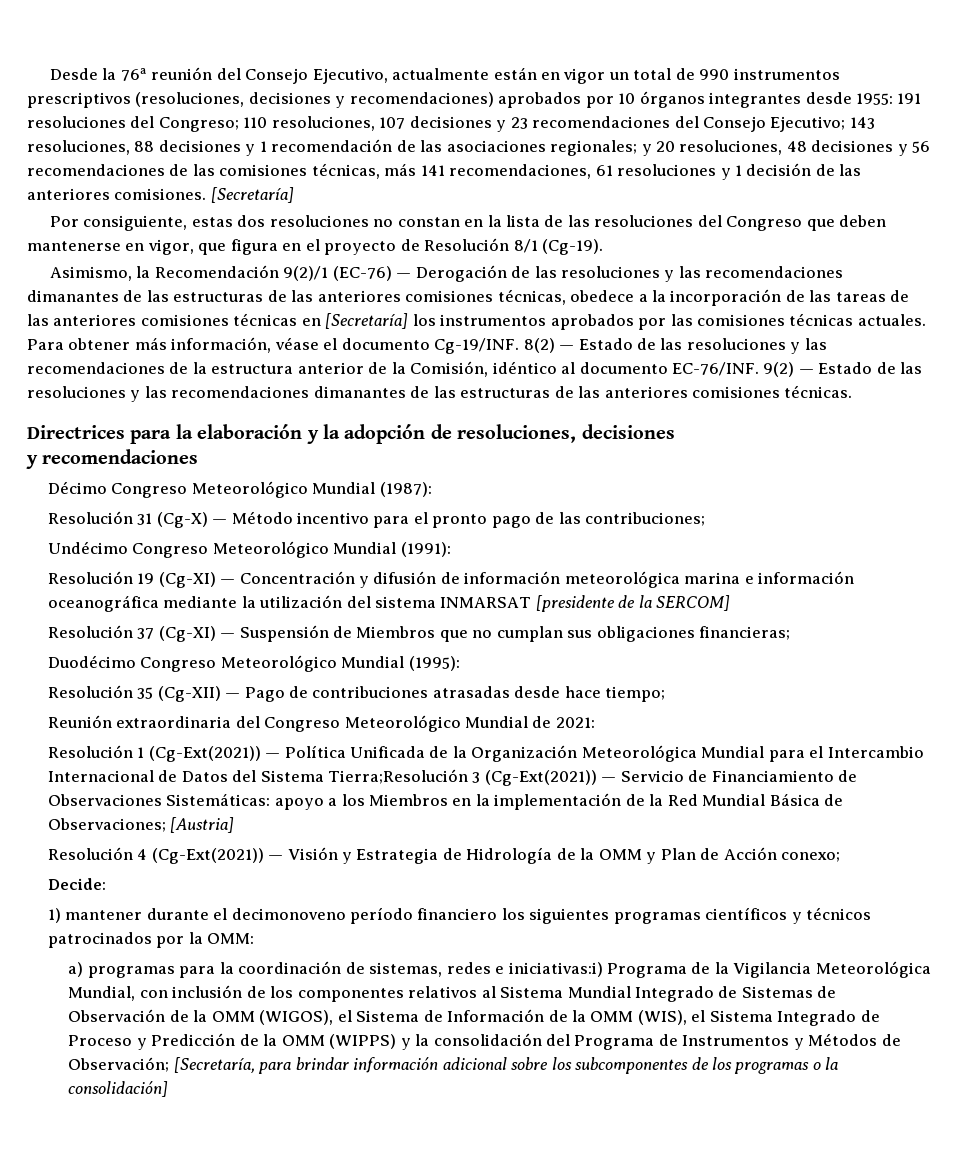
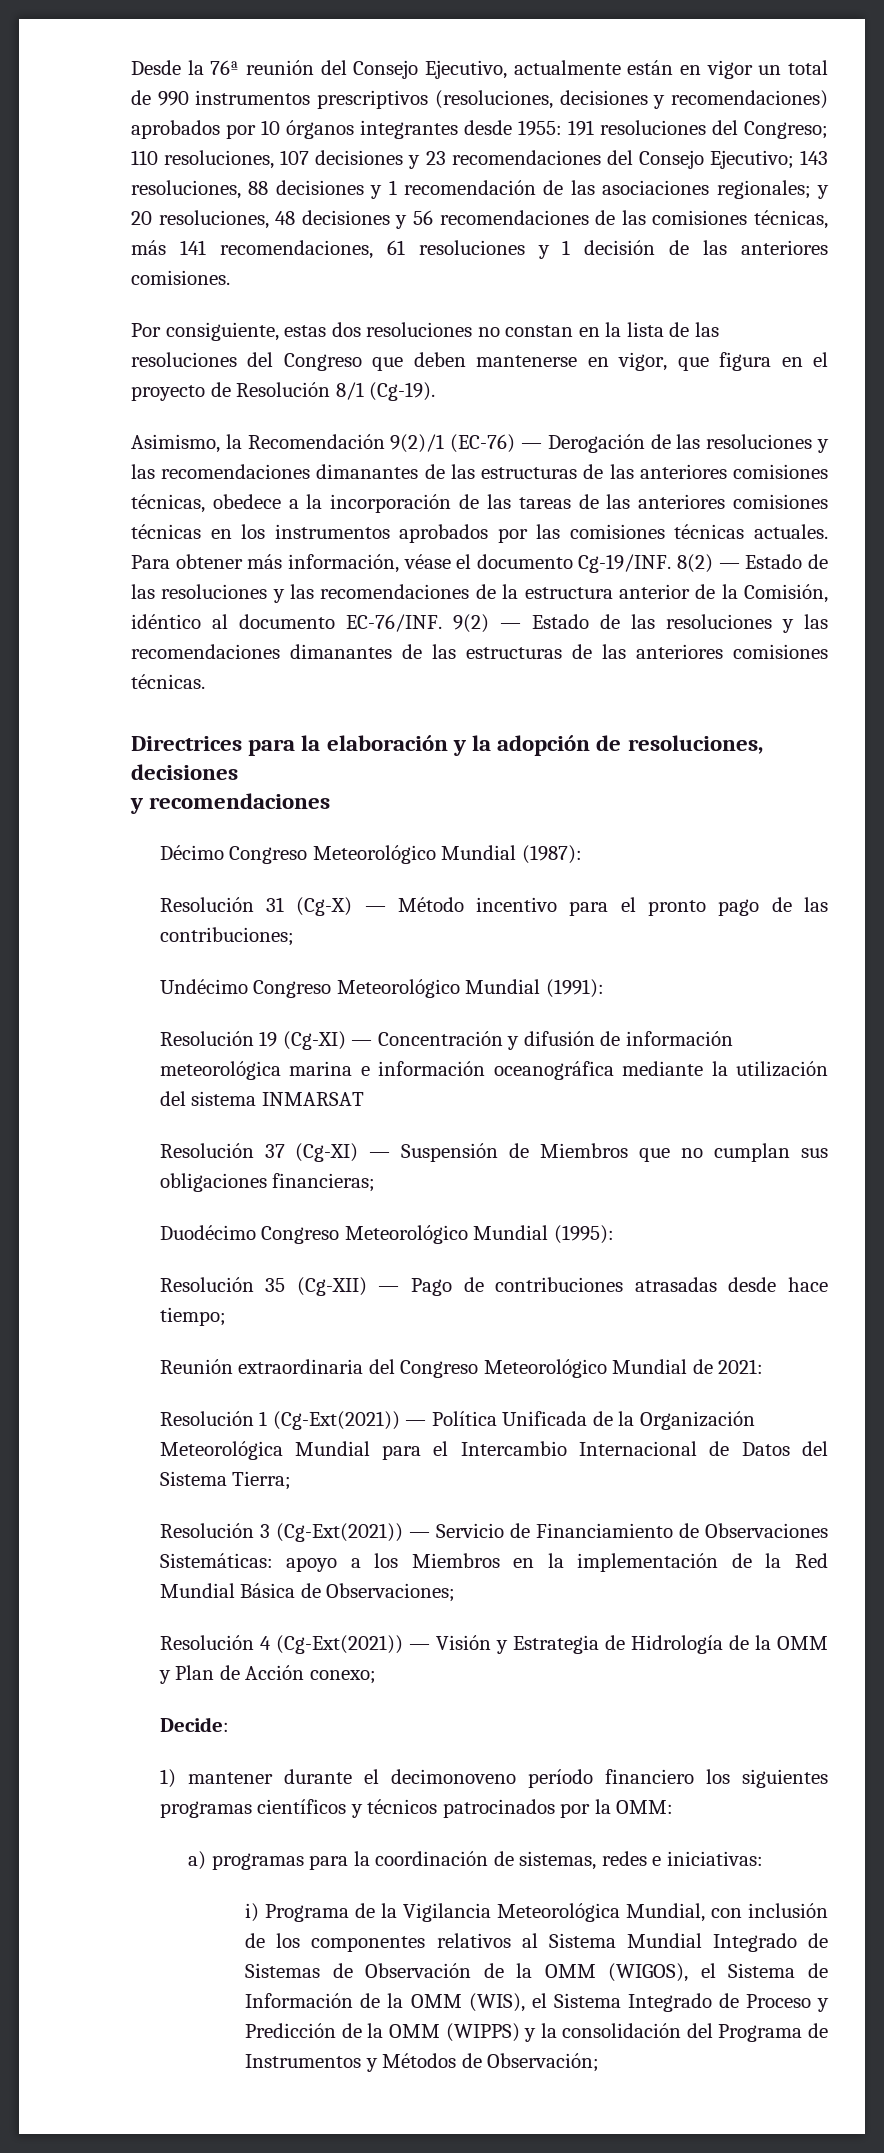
- y 20 resoluciones, 48 decisiones y 56 recomendaciones de las comisiones técnicas, más 141 recomendaciones, 61 resoluciones y 1 decisión de las anteriores comisiones. [Secretaría]
+ y 20 resoluciones, 48 decisiones y 56 recomendaciones de las comisiones técnicas, más 141 recomendaciones, 61 resoluciones y 1 decisión de las anteriores comisiones.
- Asimismo, la Recomendación 9(2)/1 (EC-76) — Derogación de las resoluciones y las recomendaciones dimanantes de las estructuras de las anteriores comisiones técnicas, obedece a la incorporación de las tareas de las anteriores comisiones técnicas en [Secretaría] los instrumentos aprobados por las comisiones técnicas actuales.
+ Asimismo, la Recomendación 9(2)/1 (EC-76) — Derogación de las resoluciones y las recomendaciones dimanantes de las estructuras de las anteriores comisiones técnicas, obedece a la incorporación de las tareas de las anteriores comisiones técnicas en los instrumentos aprobados por las comisiones técnicas actuales.
- Resolución 19 (Cg-XI) — Concentración y difusión de información meteorológica marina e información oceanográfica mediante la utilización del sistema INMARSAT [presidente de la SERCOM]
+ Resolución 19 (Cg-XI) — Concentración y difusión de información meteorológica marina e información oceanográfica mediante la utilización del sistema INMARSAT
- Resolución 1 (Cg-Ext(2021)) — Política Unificada de la Organización Meteorológica Mundial para el Intercambio Internacional de Datos del Sistema Tierra;Resolución 3 (Cg-Ext(2021)) — Servicio de Financiamiento de Observaciones Sistemáticas: apoyo a los Miembros en la implementación de la Red Mundial Básica de Observaciones; [Austria]
+ Resolución 1 (Cg-Ext(2021)) — Política Unificada de la Organización Meteorológica Mundial para el Intercambio Internacional de Datos del Sistema Tierra;
+ Resolución 3 (Cg-Ext(2021)) — Servicio de Financiamiento de Observaciones Sistemáticas: apoyo a los Miembros en la implementación de la Red Mundial Básica de Observaciones;
- a) programas para la coordinación de sistemas, redes e iniciativas:i) Programa de la Vigilancia Meteorológica Mundial, con inclusión de los componentes relativos al Sistema Mundial Integrado de Sistemas de Observación de la OMM (WIGOS), el Sistema de Información de la OMM (WIS), el Sistema Integrado de Proceso y Predicción de la OMM (WIPPS) y la consolidación del Programa de Instrumentos y Métodos de Observación; [Secretaría, para brindar información adicional sobre los subcomponentes de los programas o la consolidación]
+ a) programas para la coordinación de sistemas, redes e iniciativas:
+ i) Programa de la Vigilancia Meteorológica Mundial, con inclusión de los componentes relativos al Sistema Mundial Integrado de Sistemas de Observación de la OMM (WIGOS), el Sistema de Información de la OMM (WIS), el Sistema Integrado de Proceso y Predicción de la OMM (WIPPS) y la consolidación del Programa de Instrumentos y Métodos de Observación;

